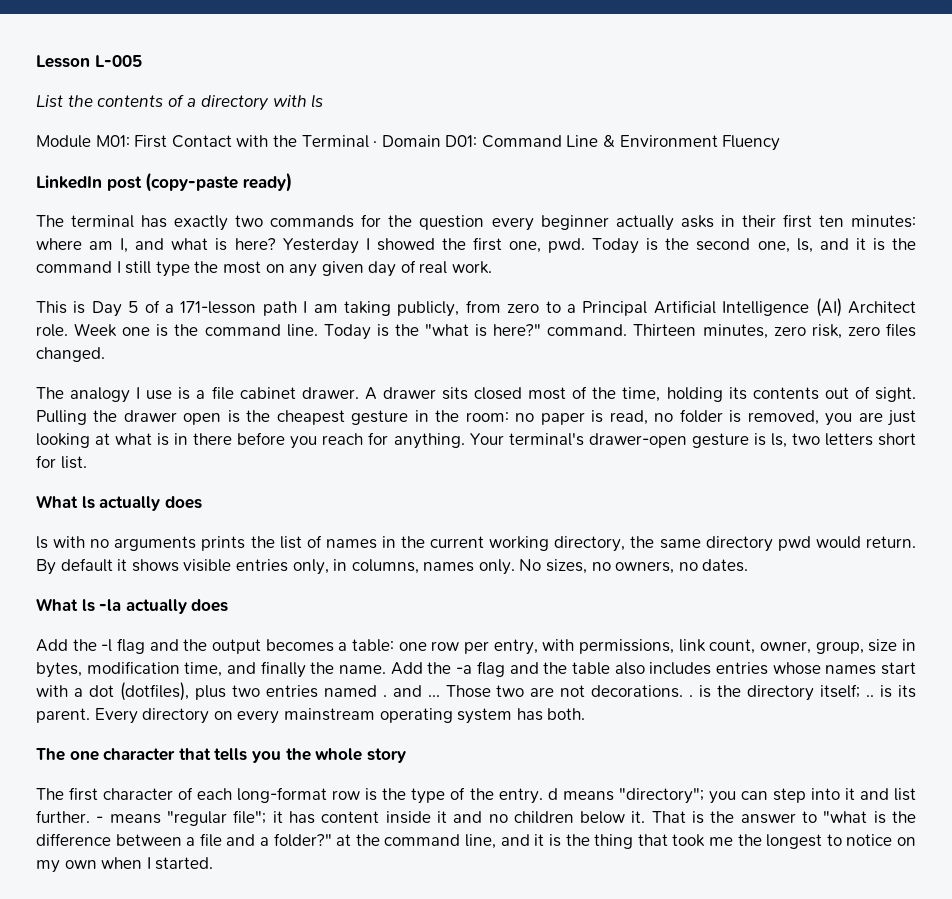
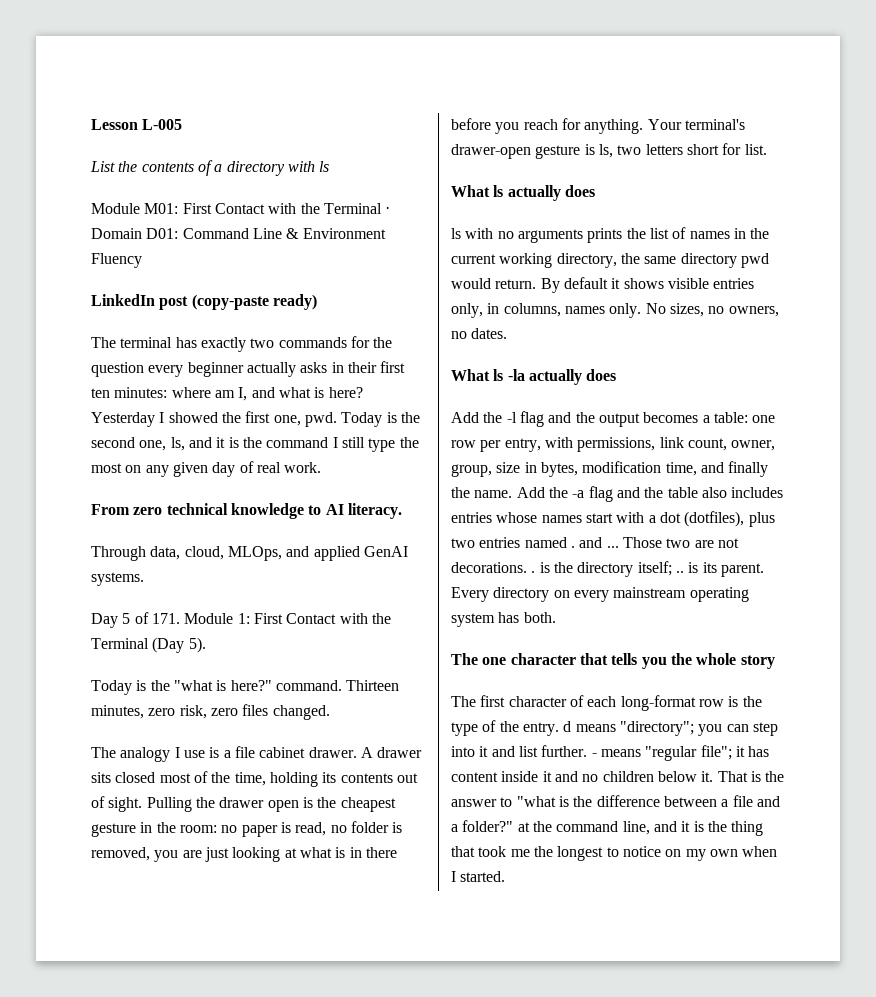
- This is Day 5 of a 171-lesson path I am taking publicly, from zero to a Principal Artificial Intelligence (AI) Architect role. Week one is the command line. Today is the "what is here?" command.
+ From zero technical knowledge to AI literacy.
+ Through data, cloud, MLOps, and applied GenAI systems.
+ Day 5 of 171. Module 1: First Contact with the Terminal (Day 5).
+ Today is the "what is here?" command.

